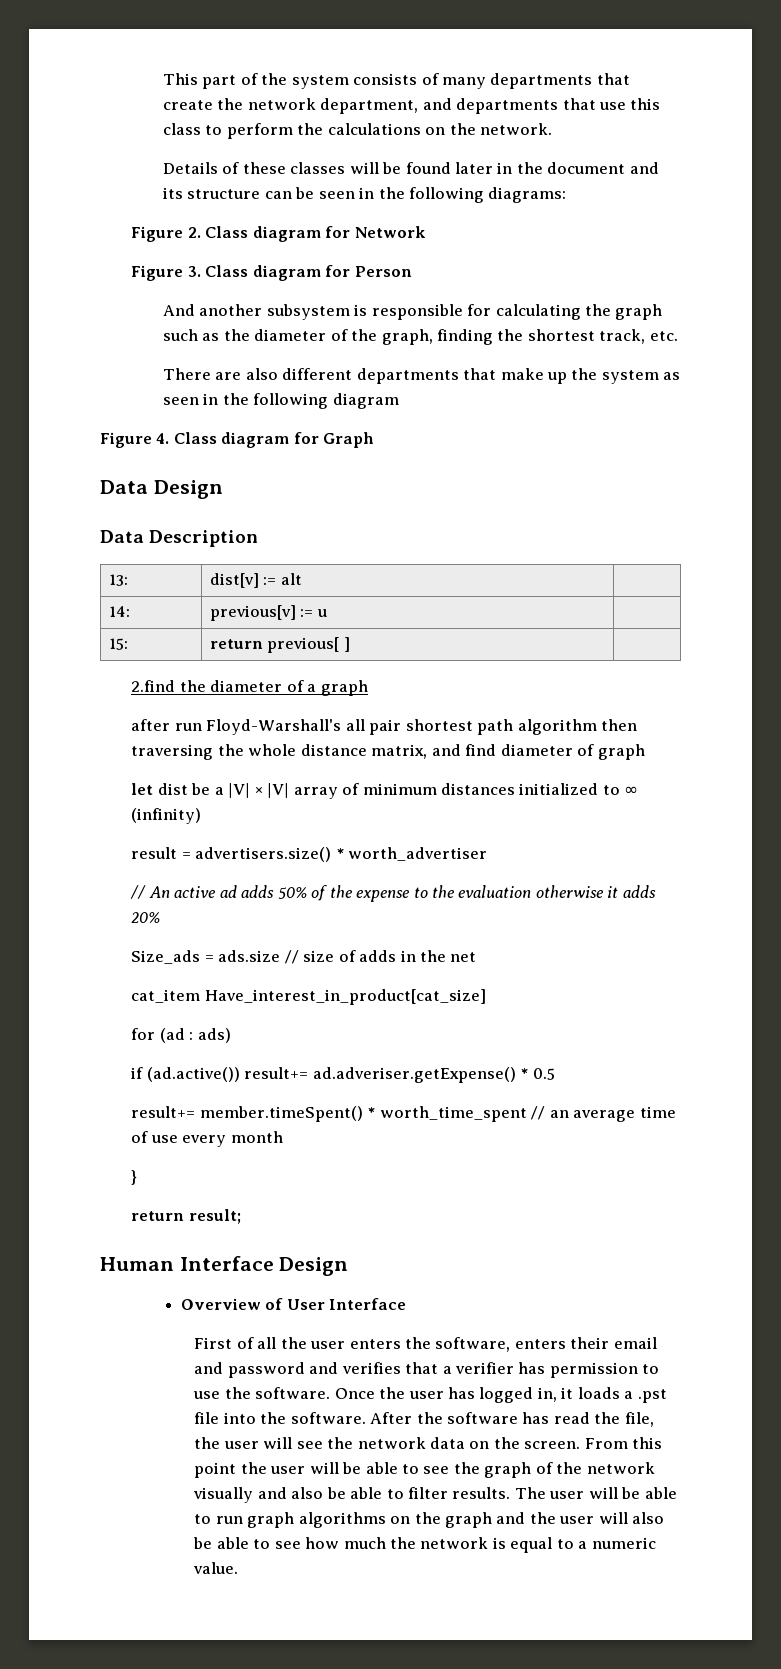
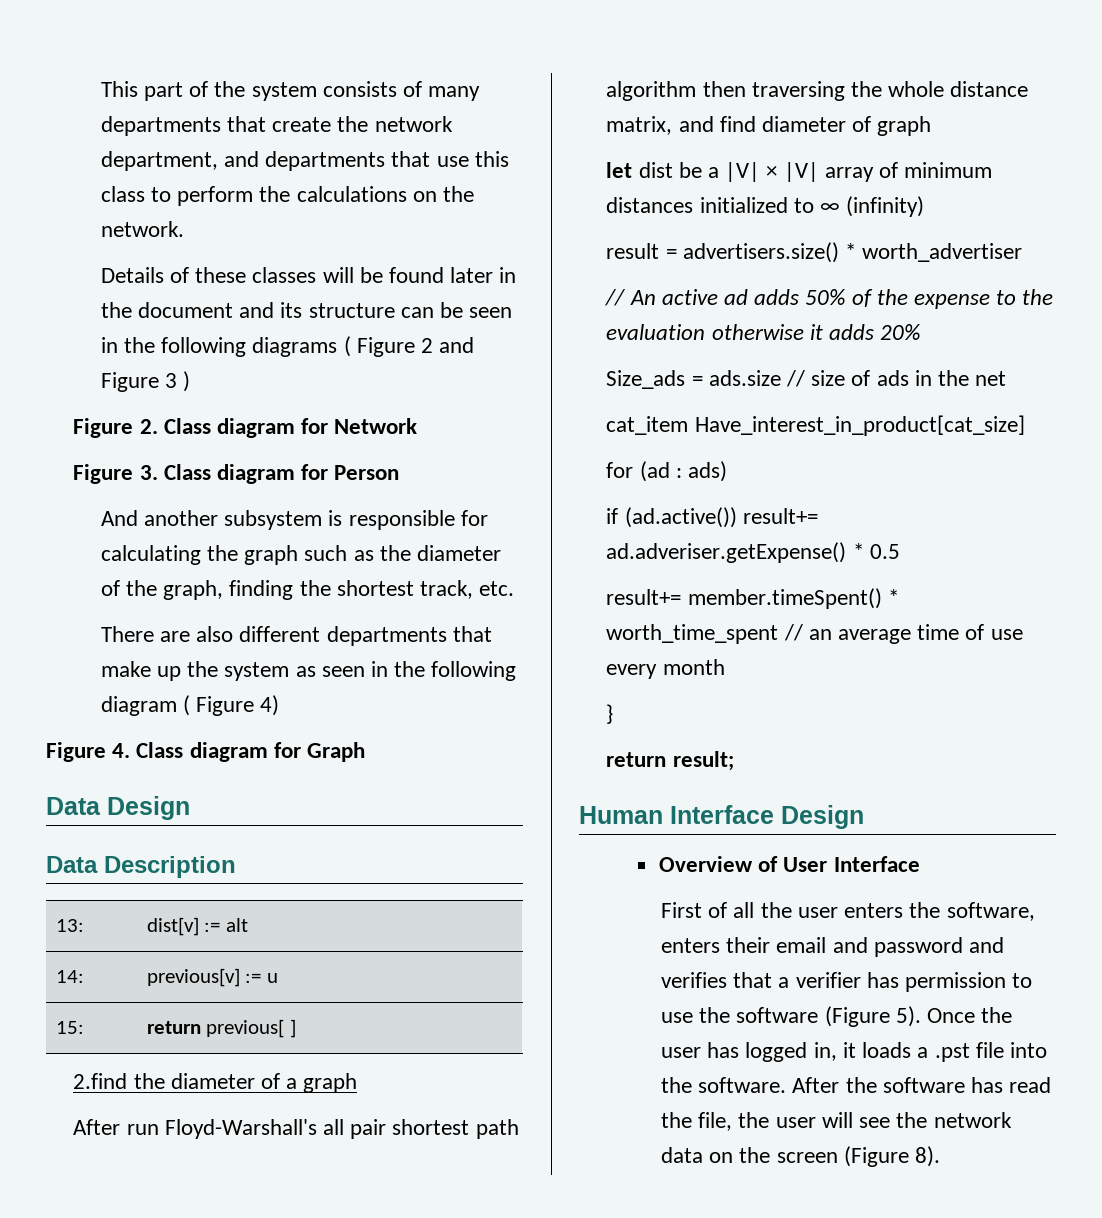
- Details of these classes will be found later in the document and its structure can be seen in the following diagrams:
+ Details of these classes will be found later in the document and its structure can be seen in the following diagrams ( Figure 2 and Figure 3 )
- There are also different departments that make up the system as seen in the following diagram
+ There are also different departments that make up the system as seen in the following diagram ( Figure 4)
- after run Floyd-Warshall's all pair shortest path algorithm then traversing the whole distance matrix, and find diameter of graph
+ After run Floyd-Warshall's all pair shortest path algorithm then traversing the whole distance matrix, and find diameter of graph
- Size_ads = ads.size // size of adds in the net
+ Size_ads = ads.size // size of ads in the net
- First of all the user enters the software, enters their email and password and verifies that a verifier has permission to use the software.
+ First of all the user enters the software, enters their email and password and verifies that a verifier has permission to use the software (Figure 5).
- After the software has read the file, the user will see the network data on the screen. From this point the user will be able to see the graph of the network visually and also be able to filter results. The user will be able to run graph algorithms on the graph and the user will also be able to see how much the network is equal to a numeric value.
+ After the software has read the file, the user will see the network data on the screen (Figure 8).

